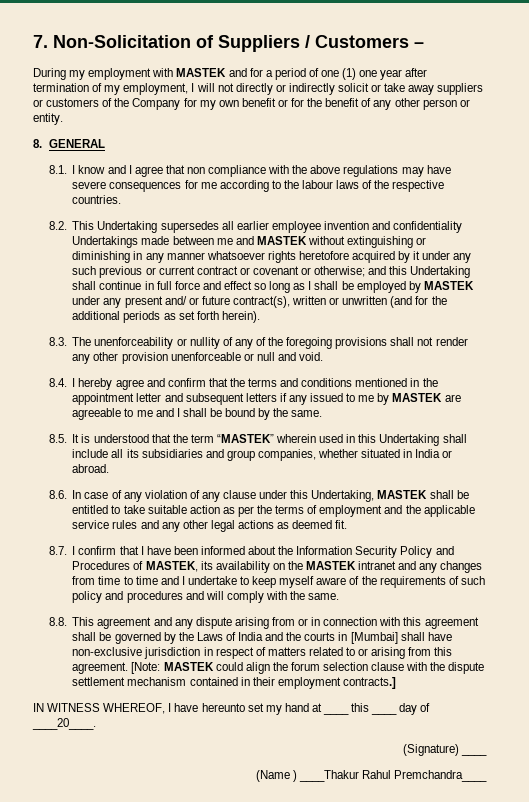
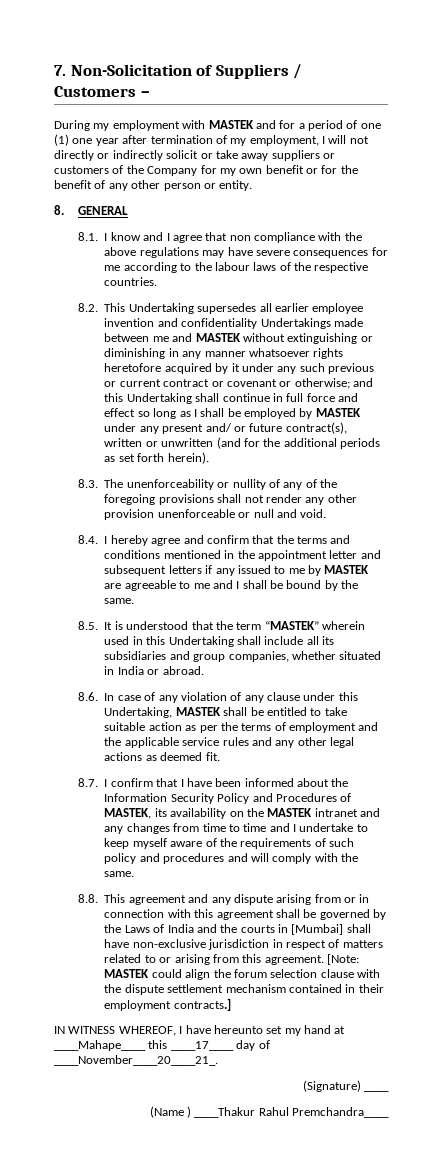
- IN WITNESS WHEREOF, I have hereunto set my hand at ____ this ____ day of ____20____.
+ IN WITNESS WHEREOF, I have hereunto set my hand at ____Mahape____ this ____17____ day of ____November____20____21_.

